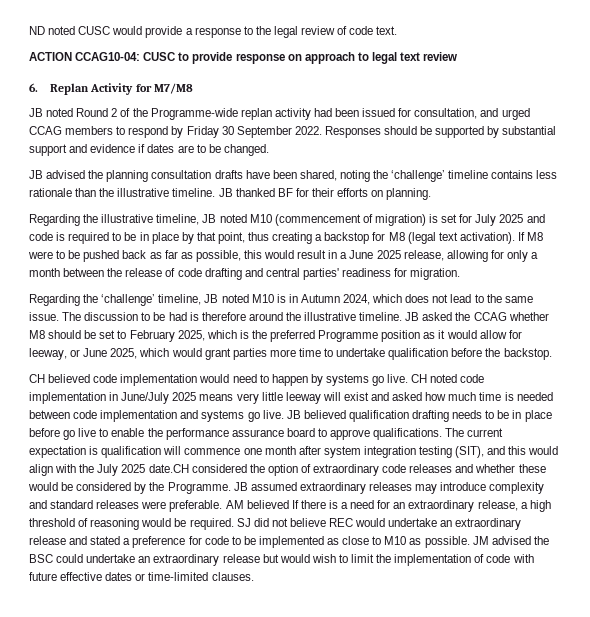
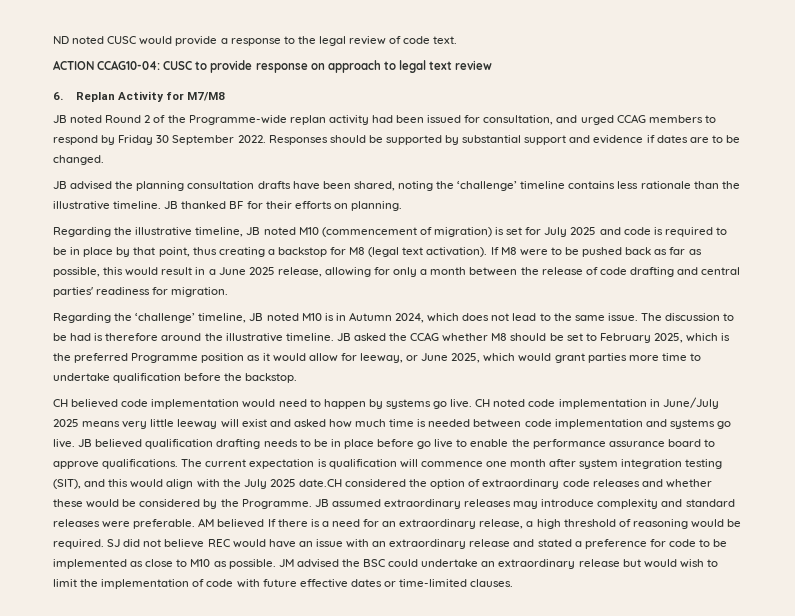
- SJ did not believe REC would undertake an extraordinary release and stated a preference for code to be implemented as close to M10 as possible.
+ SJ did not believe REC would have an issue with an extraordinary release and stated a preference for code to be implemented as close to M10 as possible.

